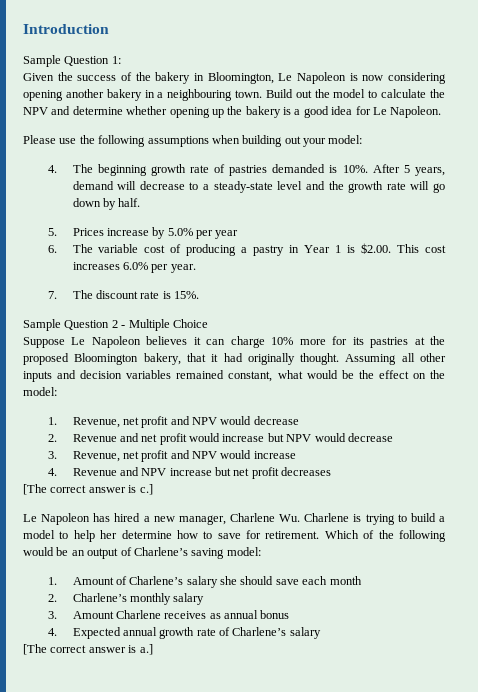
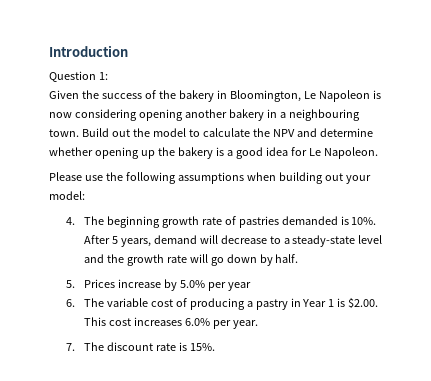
- Sample Question 1:
+ Question 1:
- Sample Question 2 - Multiple Choice
- Suppose Le Napoleon believes it can charge 10% more for its pastries at the proposed Bloomington bakery, that it had originally thought. Assuming all other inputs and decision variables remained constant, what would be the effect on the model:
- 1. Revenue, net profit and NPV would decrease
- 2. Revenue and net profit would increase but NPV would decrease
- 3. Revenue, net profit and NPV would increase
- 4. Revenue and NPV increase but net profit decreases
- [The correct answer is c.]
- Le Napoleon has hired a new manager, Charlene Wu. Charlene is trying to build a model to help her determine how to save for retirement. Which of the following would be an output of Charlene’s saving model:
- 1. Amount of Charlene’s salary she should save each month
- 2. Charlene’s monthly salary
- 3. Amount Charlene receives as annual bonus
- 4. Expected annual growth rate of Charlene’s salary
- [The correct answer is a.]

